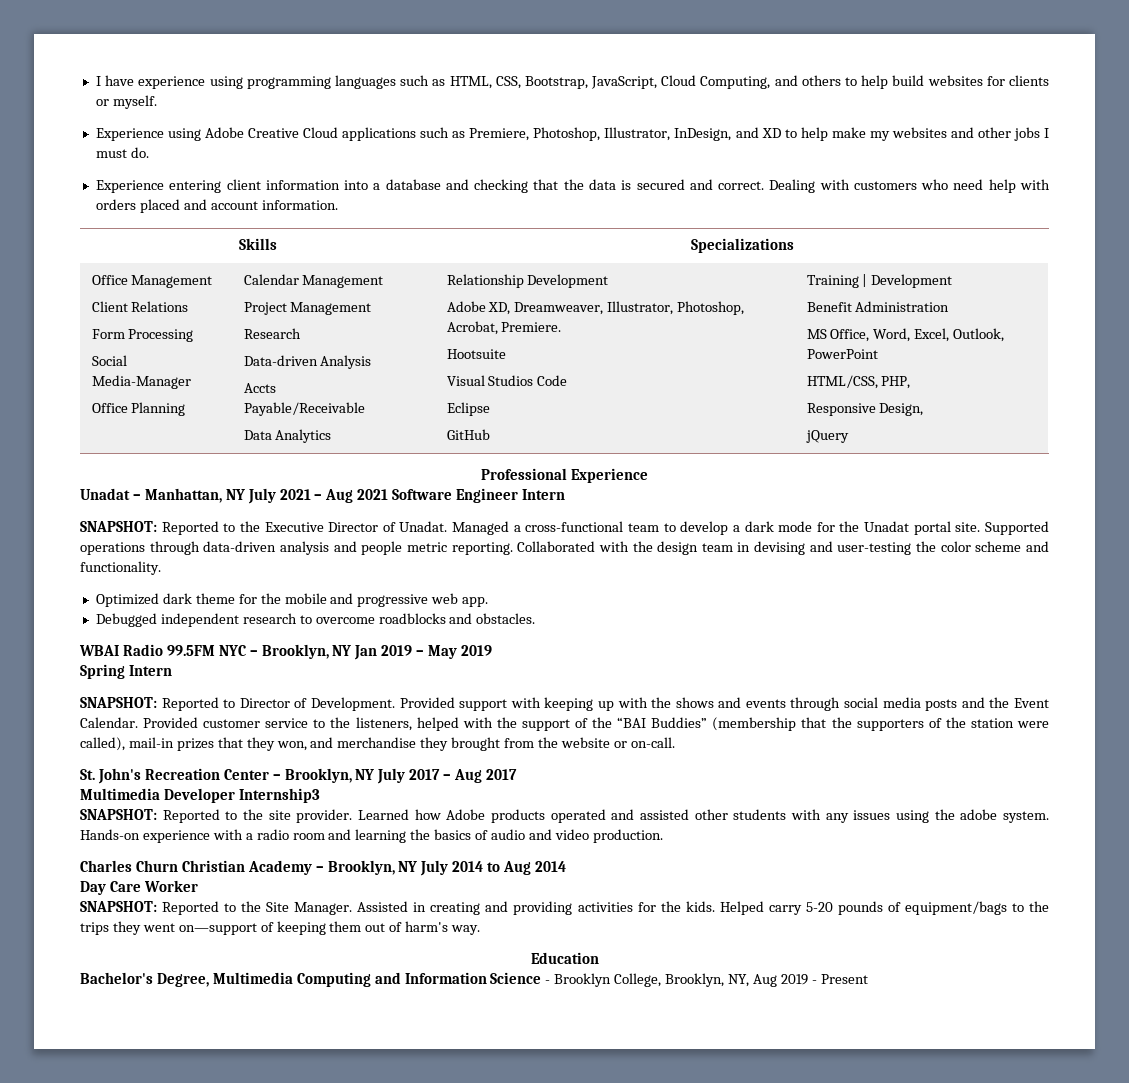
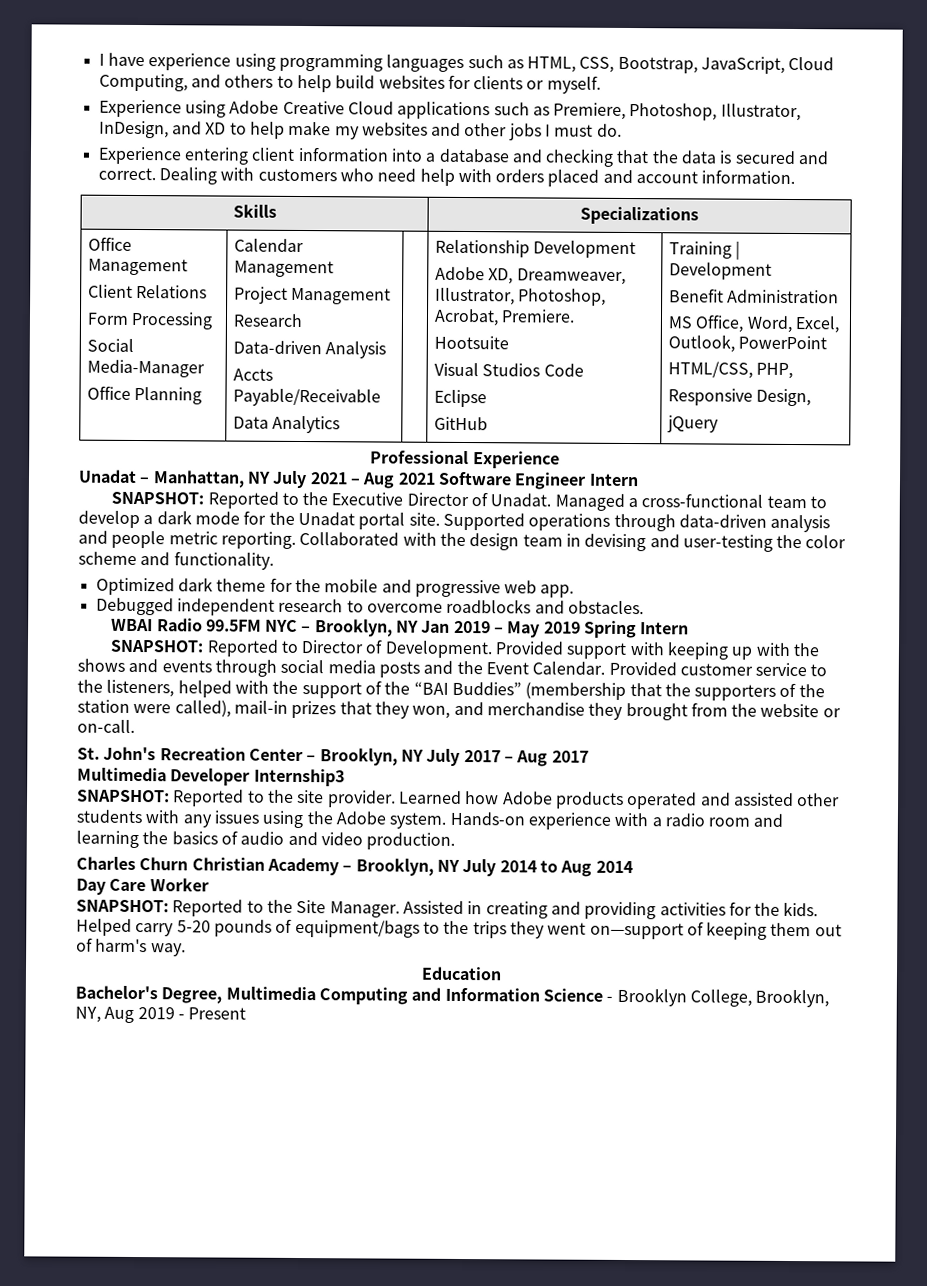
- WBAI Radio 99.5FM NYC – Brooklyn, NY Jan 2019 – May 2019
- Spring Intern
+ WBAI Radio 99.5FM NYC – Brooklyn, NY Jan 2019 – May 2019 Spring Intern
- Learned how Adobe products operated and assisted other students with any issues using the adobe system.
+ Learned how Adobe products operated and assisted other students with any issues using the Adobe system.

